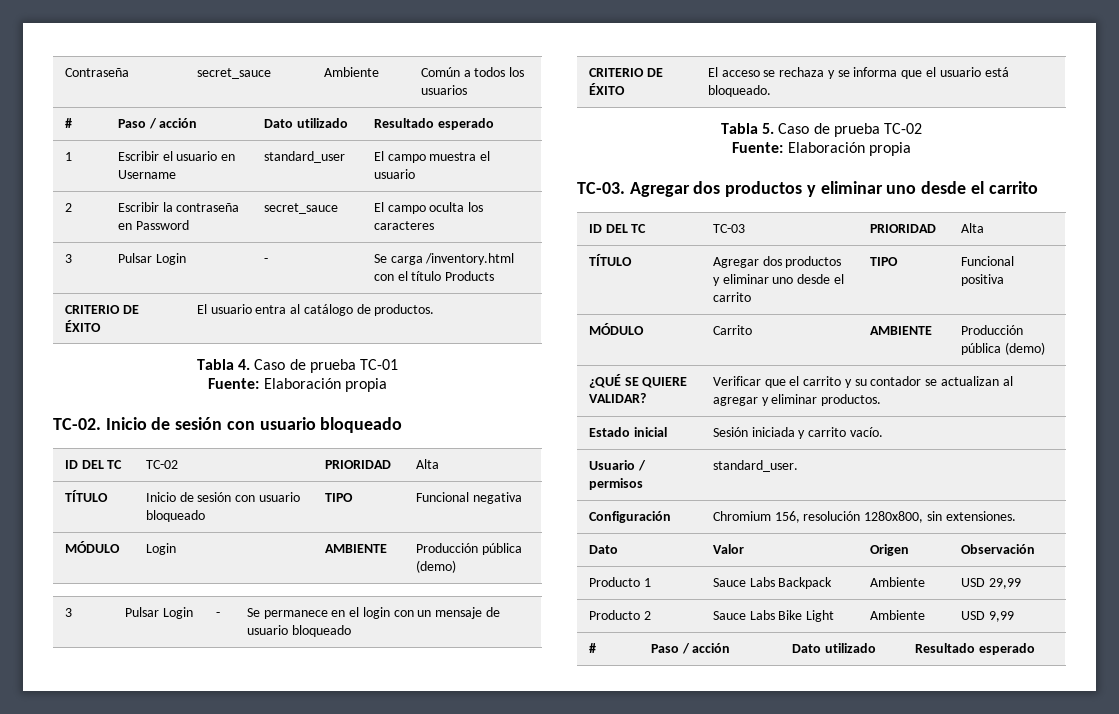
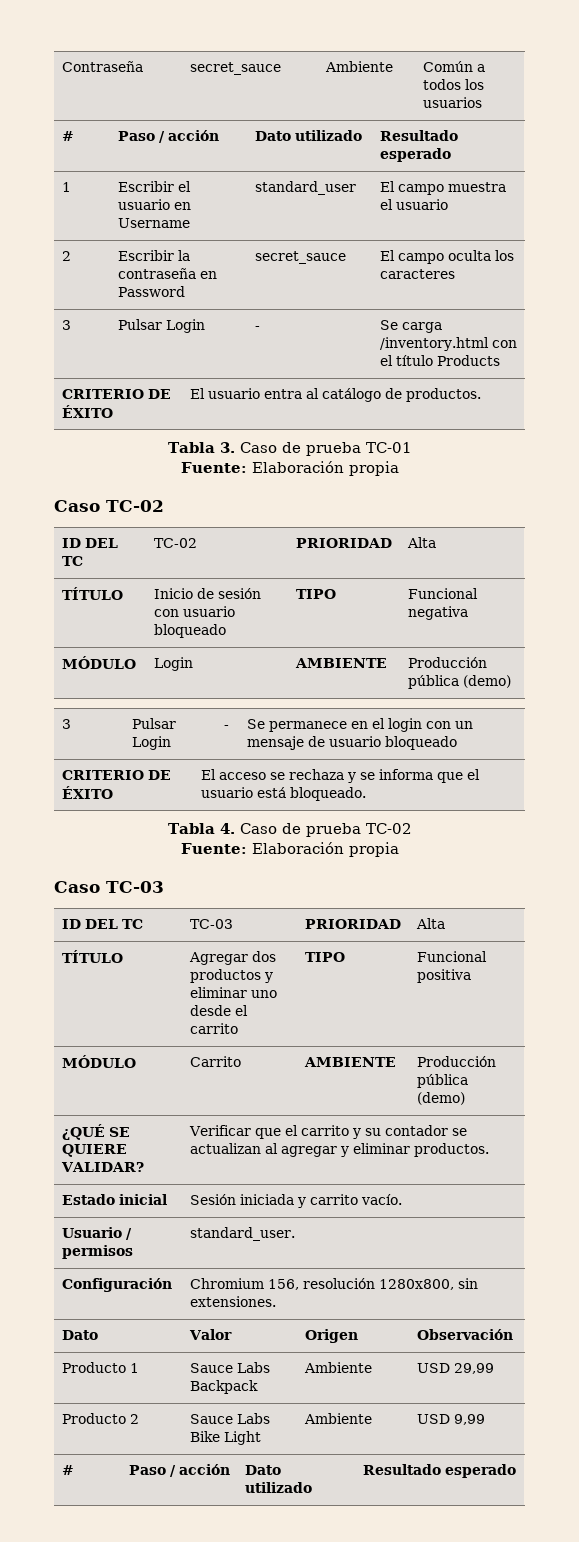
- Tabla 4. Caso de prueba TC-01
+ Tabla 3. Caso de prueba TC-01
- TC-02. Inicio de sesión con usuario bloqueado
+ Caso TC-02
- Tabla 5. Caso de prueba TC-02
+ Tabla 4. Caso de prueba TC-02
- TC-03. Agregar dos productos y eliminar uno desde el carrito
+ Caso TC-03

